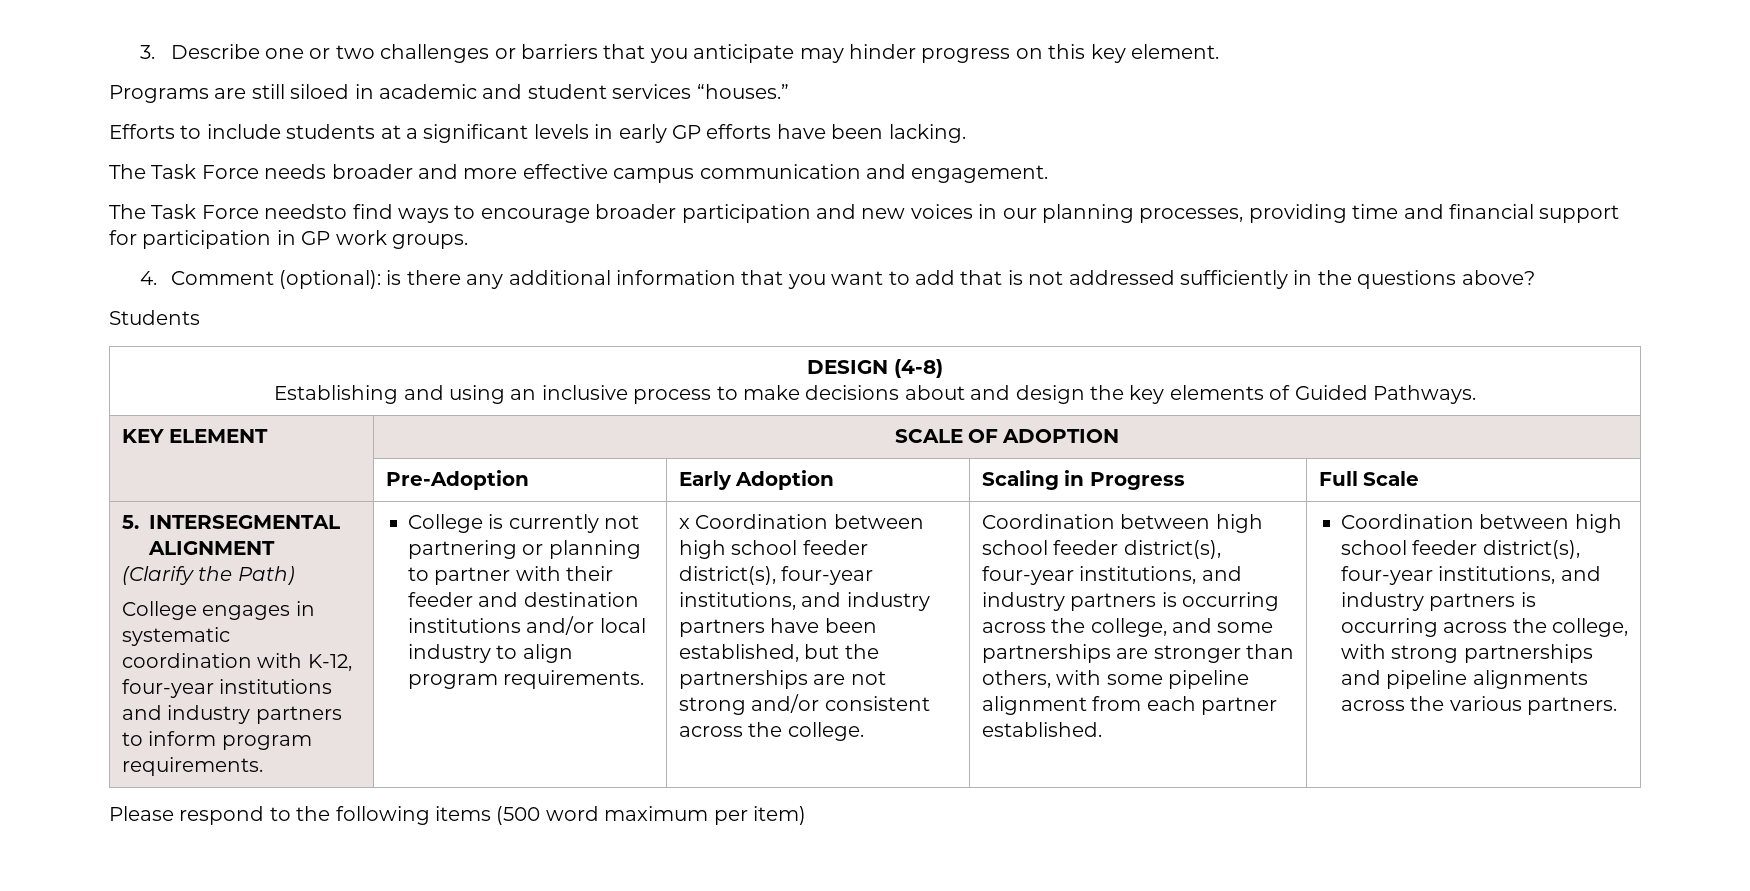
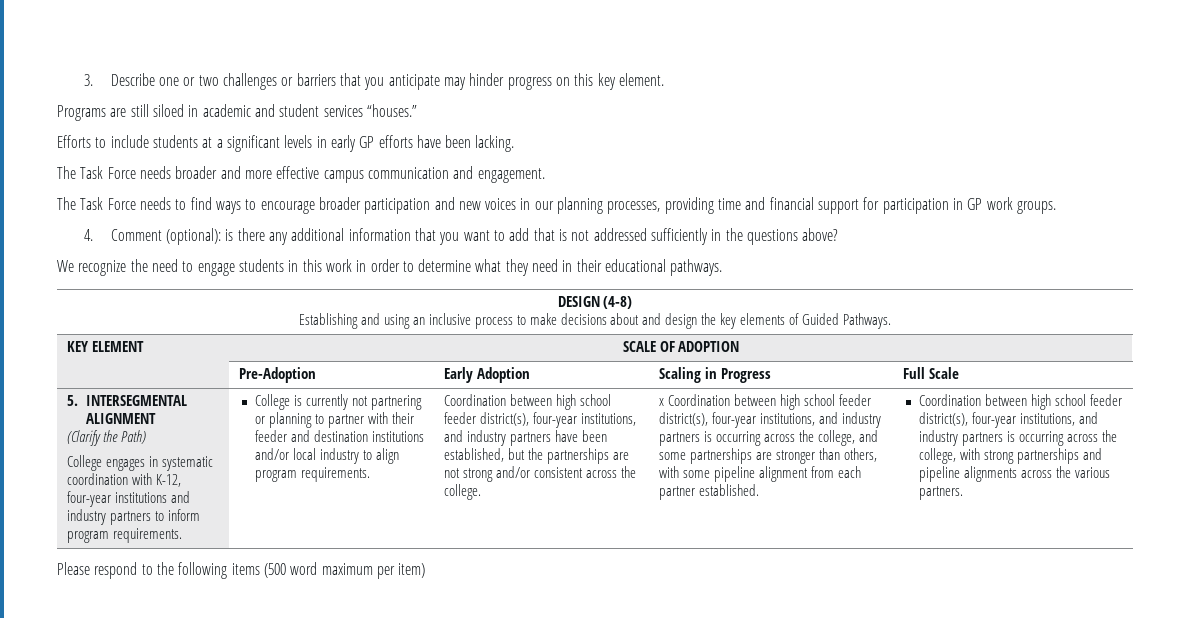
- The Task Force needsto find ways to encourage broader participation and new voices in our planning processes, providing time and financial support for participation in GP work groups.
+ The Task Force needs to find ways to encourage broader participation and new voices in our planning processes, providing time and financial support for participation in GP work groups.
- Students
+ We recognize the need to engage students in this work in order to determine what they need in their educational pathways.
- x Coordination between high school feeder district(s), four-year institutions, and industry partners have been established, but the partnerships are not strong and/or consistent across the college.
+ Coordination between high school feeder district(s), four-year institutions, and industry partners have been established, but the partnerships are not strong and/or consistent across the college.
- Coordination between high school feeder district(s), four-year institutions, and industry partners is occurring across the college, and some partnerships are stronger than others, with some pipeline alignment from each partner established.
+ x Coordination between high school feeder district(s), four-year institutions, and industry partners is occurring across the college, and some partnerships are stronger than others, with some pipeline alignment from each partner established.

